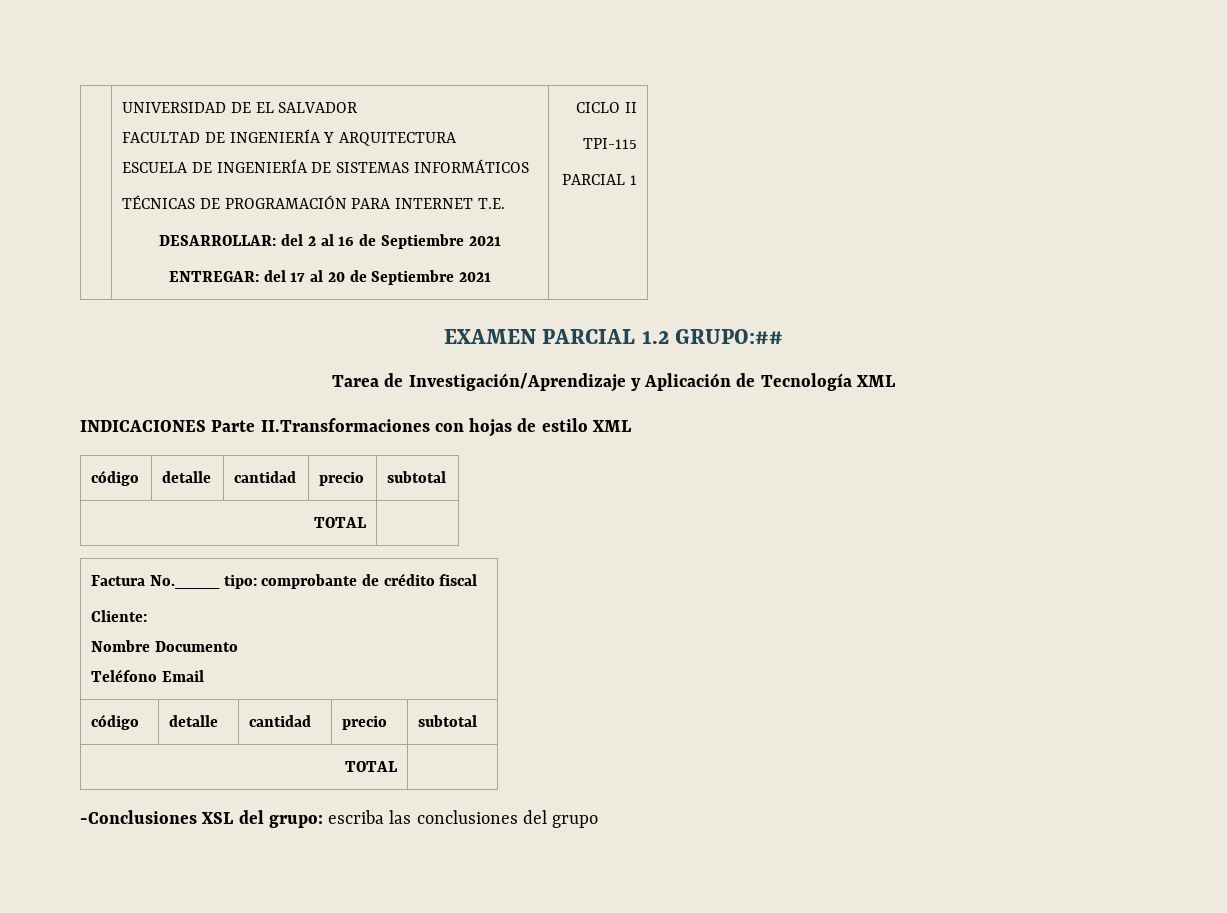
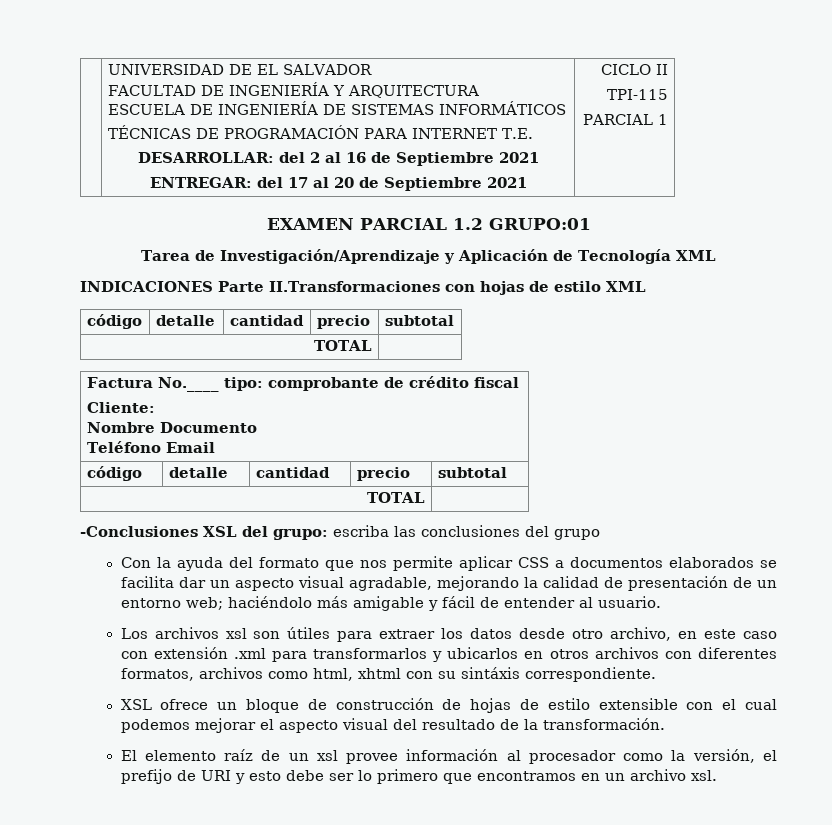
- EXAMEN PARCIAL 1.2 GRUPO:##
+ EXAMEN PARCIAL 1.2 GRUPO:01
+ Con la ayuda del formato que nos permite aplicar CSS a documentos elaborados se facilita dar un aspecto visual agradable, mejorando la calidad de presentación de un entorno web; haciéndolo más amigable y fácil de entender al usuario.
+ Los archivos xsl son útiles para extraer los datos desde otro archivo, en este caso con extensión .xml para transformarlos y ubicarlos en otros archivos con diferentes formatos, archivos como html, xhtml con su sintáxis correspondiente.
+ XSL ofrece un bloque de construcción de hojas de estilo extensible con el cual podemos mejorar el aspecto visual del resultado de la transformación.
+ El elemento raíz de un xsl provee información al procesador como la versión, el prefijo de URI y esto debe ser lo primero que encontramos en un archivo xsl.

